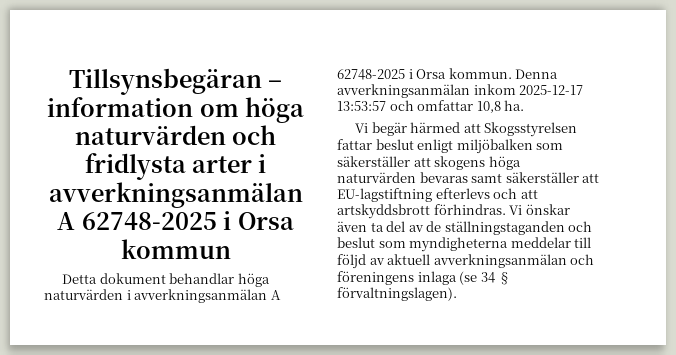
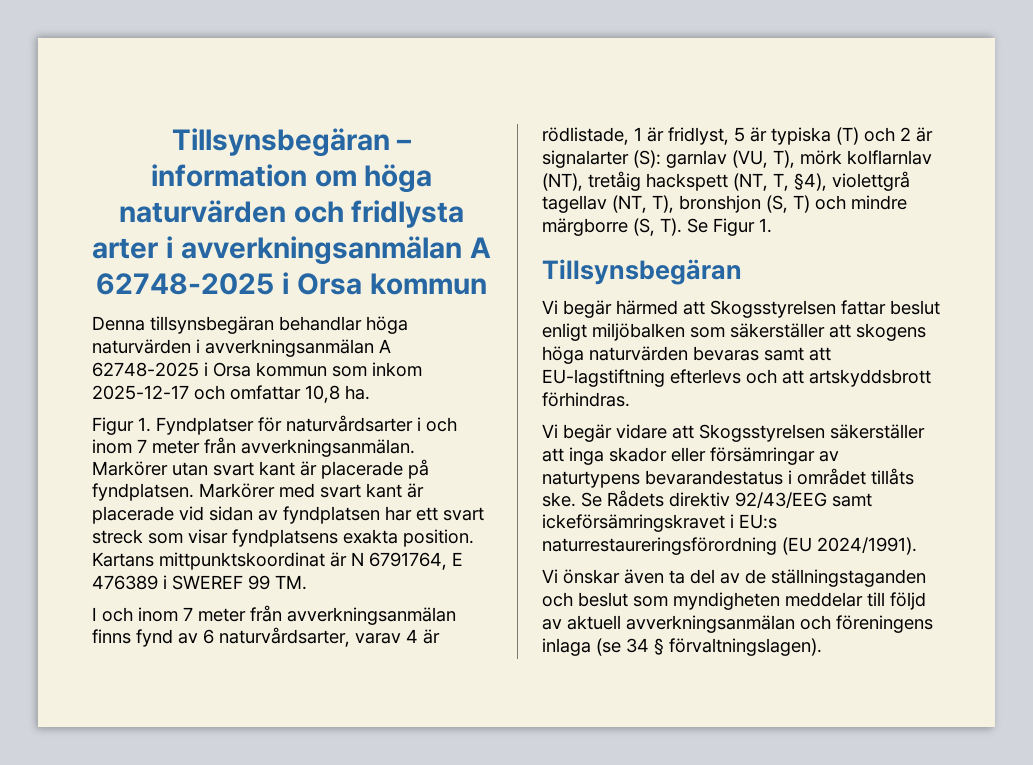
- Detta dokument behandlar höga naturvärden i avverkningsanmälan A 62748-2025 i Orsa kommun. Denna avverkningsanmälan inkom 2025-12-17 13:53:57 och omfattar 10,8 ha.
+ Denna tillsynsbegäran behandlar höga naturvärden i avverkningsanmälan A 62748-2025 i Orsa kommun som inkom 2025-12-17 och omfattar 10,8 ha.
+ Figur 1. Fyndplatser för naturvårdsarter i och inom 7 meter från avverkningsanmälan. Markörer utan svart kant är placerade på fyndplatsen. Markörer med svart kant är placerade vid sidan av fyndplatsen har ett svart streck som visar fyndplatsens exakta position. Kartans mittpunktskoordinat är N 6791764, E 476389 i SWEREF 99 TM.
+ I och inom 7 meter från avverkningsanmälan finns fynd av 6 naturvårdsarter, varav 4 är rödlistade, 1 är fridlyst, 5 är typiska (T) och 2 är signalarter (S): garnlav (VU, T), mörk kolflarnlav (NT), tretåig hackspett (NT, T, §4), violettgrå tagellav (NT, T), bronshjon (S, T) och mindre märgborre (S, T). Se Figur 1.
+ Tillsynsbegäran
- Vi begär härmed att Skogsstyrelsen fattar beslut enligt miljöbalken som säkerställer att skogens höga naturvärden bevaras samt säkerställer att EU-lagstiftning efterlevs och att artskyddsbrott förhindras. Vi önskar även ta del av de ställningstaganden och beslut som myndigheterna meddelar till följd av aktuell avverkningsanmälan och föreningens inlaga (se 34 § förvaltningslagen).
+ Vi begär härmed att Skogsstyrelsen fattar beslut enligt miljöbalken som säkerställer att skogens höga naturvärden bevaras samt att EU-lagstiftning efterlevs och att artskyddsbrott förhindras.
+ Vi begär vidare att Skogsstyrelsen säkerställer att inga skador eller försämringar av naturtypens bevarandestatus i området tillåts ske. Se Rådets direktiv 92/43/EEG samt ickeförsämringskravet i EU:s naturrestaureringsförordning (EU 2024/1991).
+ Vi önskar även ta del av de ställningstaganden och beslut som myndigheten meddelar till följd av aktuell avverkningsanmälan och föreningens inlaga (se 34 § förvaltningslagen).

